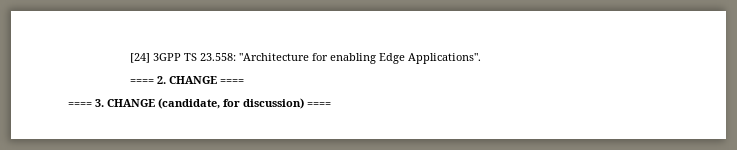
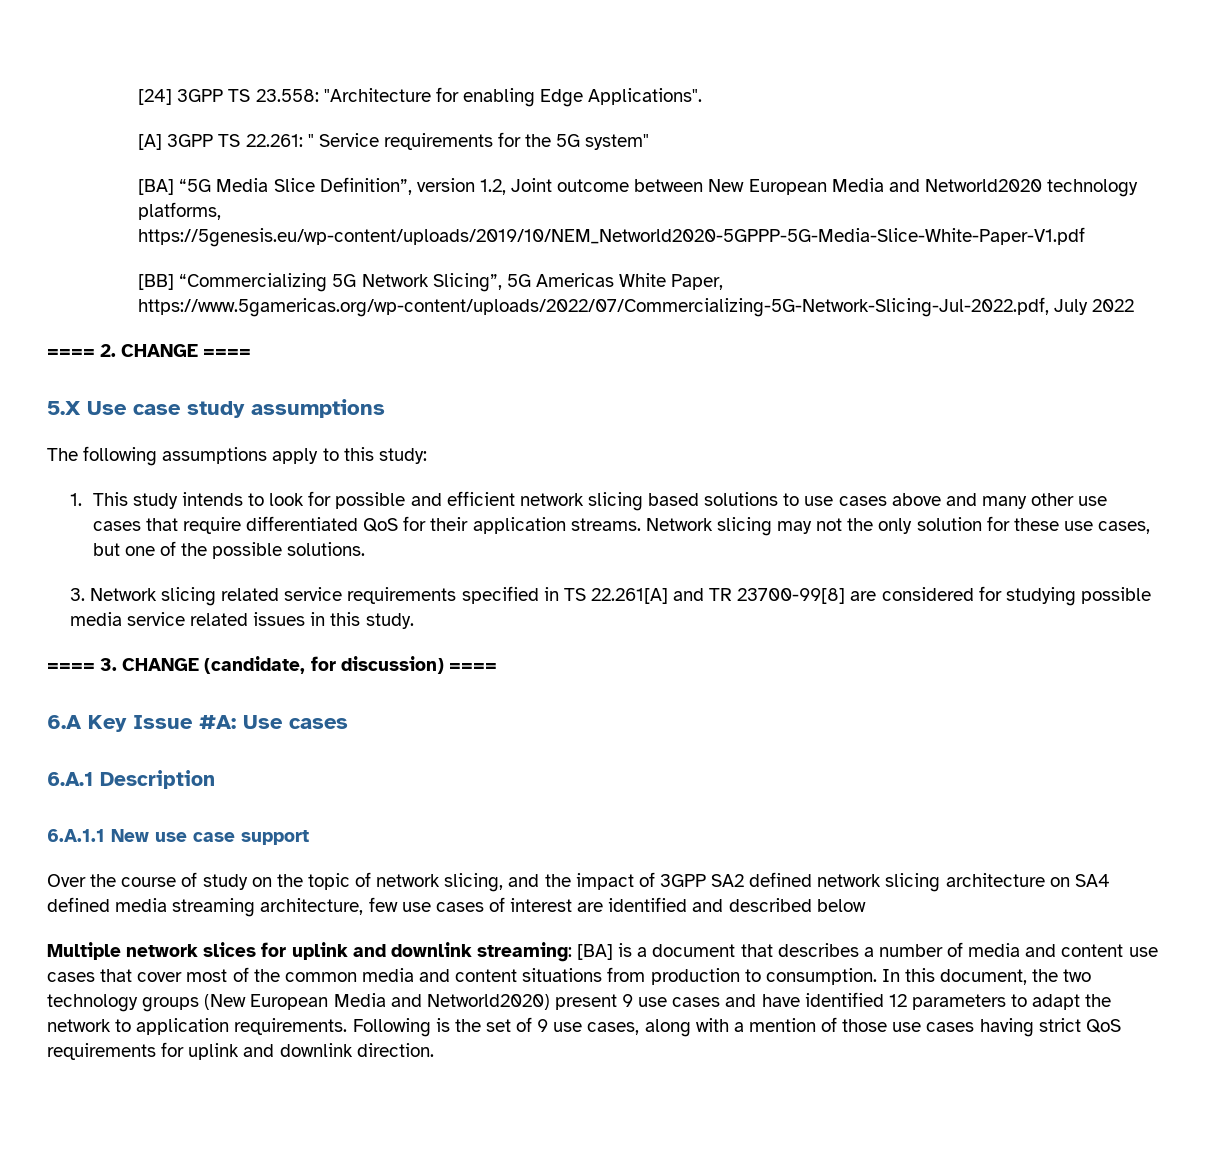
+ [A] 3GPP TS 22.261: " Service requirements for the 5G system"
+ [BA] “5G Media Slice Definition”, version 1.2, Joint outcome between New European Media and Networld2020 technology platforms, https://5genesis.eu/wp-content/uploads/2019/10/NEM_Networld2020-5GPPP-5G-Media-Slice-White-Paper-V1.pdf
+ [BB] “Commercializing 5G Network Slicing”, 5G Americas White Paper, https://www.5gamericas.org/wp-content/uploads/2022/07/Commercializing-5G-Network-Slicing-Jul-2022.pdf, July 2022
  ==== 2. CHANGE ====
+ 5.X Use case study assumptions
+ The following assumptions apply to this study:
+ 1. This study intends to look for possible and efficient network slicing based solutions to use cases above and many other use cases that require differentiated QoS for their application streams. Network slicing may not the only solution for these use cases, but one of the possible solutions.
+ 3. Network slicing related service requirements specified in TS 22.261[A] and TR 23700-99[8] are considered for studying possible media service related issues in this study.
+ 6.A Key Issue #A: Use cases
+ 6.A.1 Description
+ 6.A.1.1 New use case support
+ Over the course of study on the topic of network slicing, and the impact of 3GPP SA2 defined network slicing architecture on SA4 defined media streaming architecture, few use cases of interest are identified and described below
+ Multiple network slices for uplink and downlink streaming: [BA] is a document that describes a number of media and content use cases that cover most of the common media and content situations from production to consumption. In this document, the two technology groups (New European Media and Networld2020) present 9 use cases and have identified 12 parameters to adapt the network to application requirements. Following is the set of 9 use cases, along with a mention of those use cases having strict QoS requirements for uplink and downlink direction.

